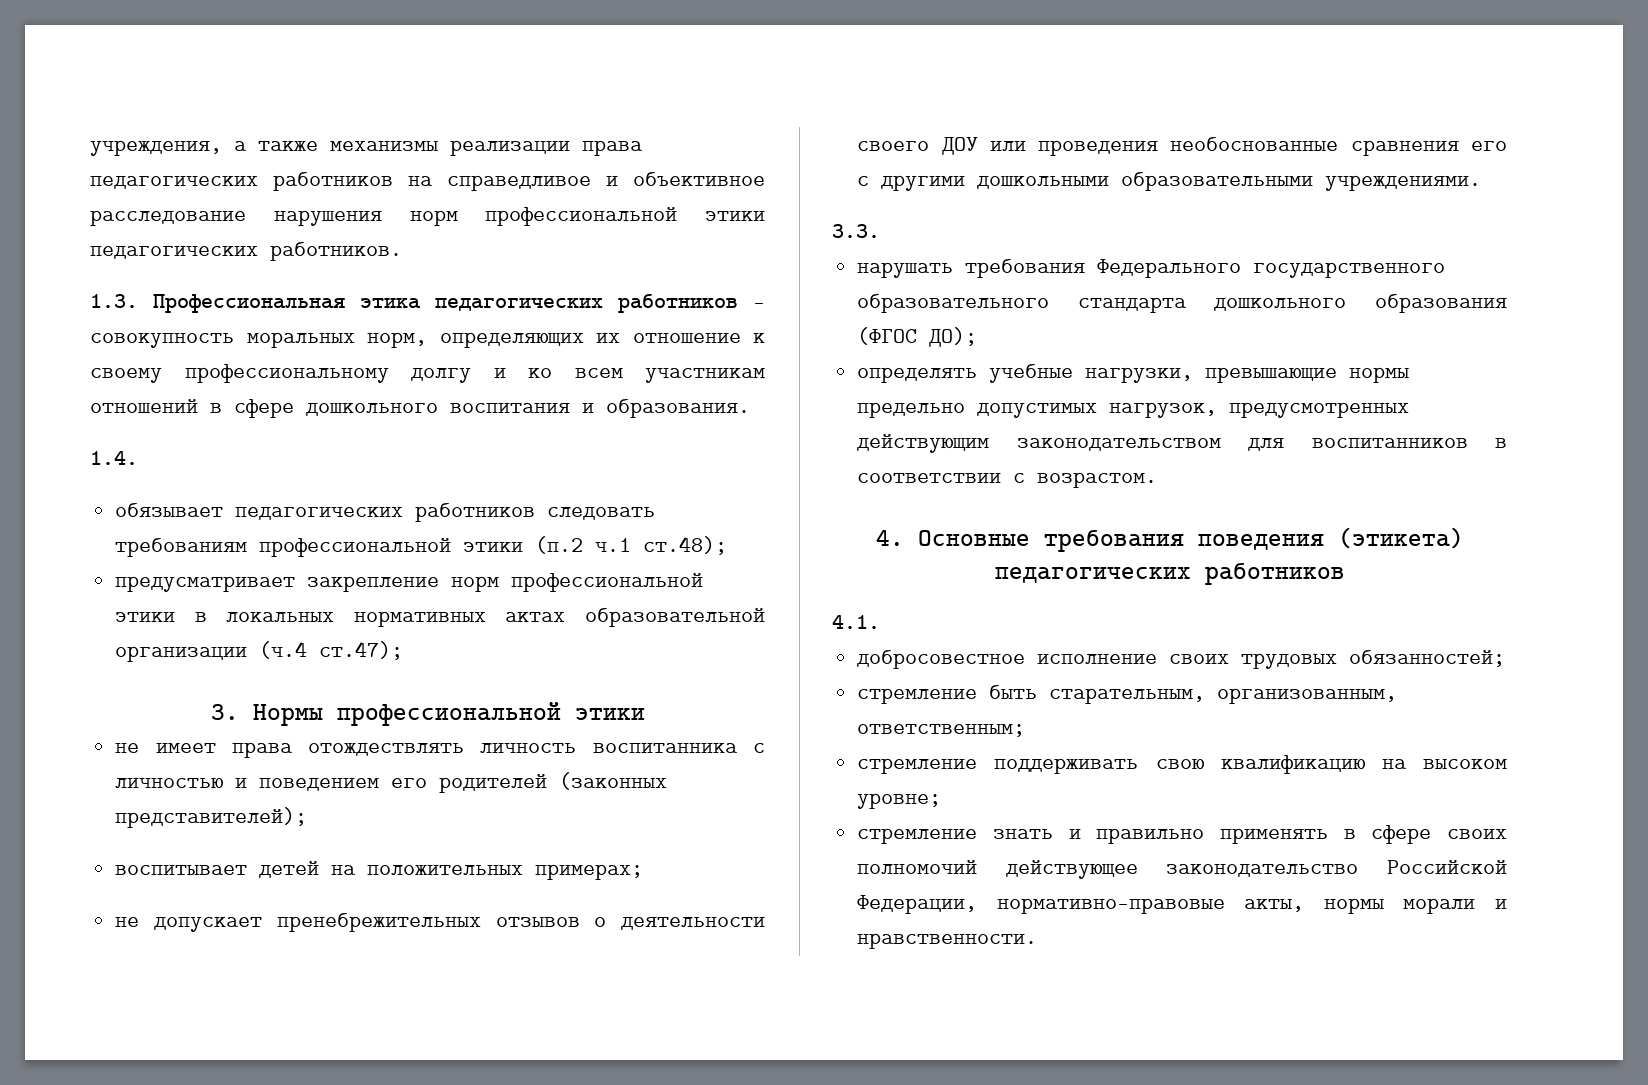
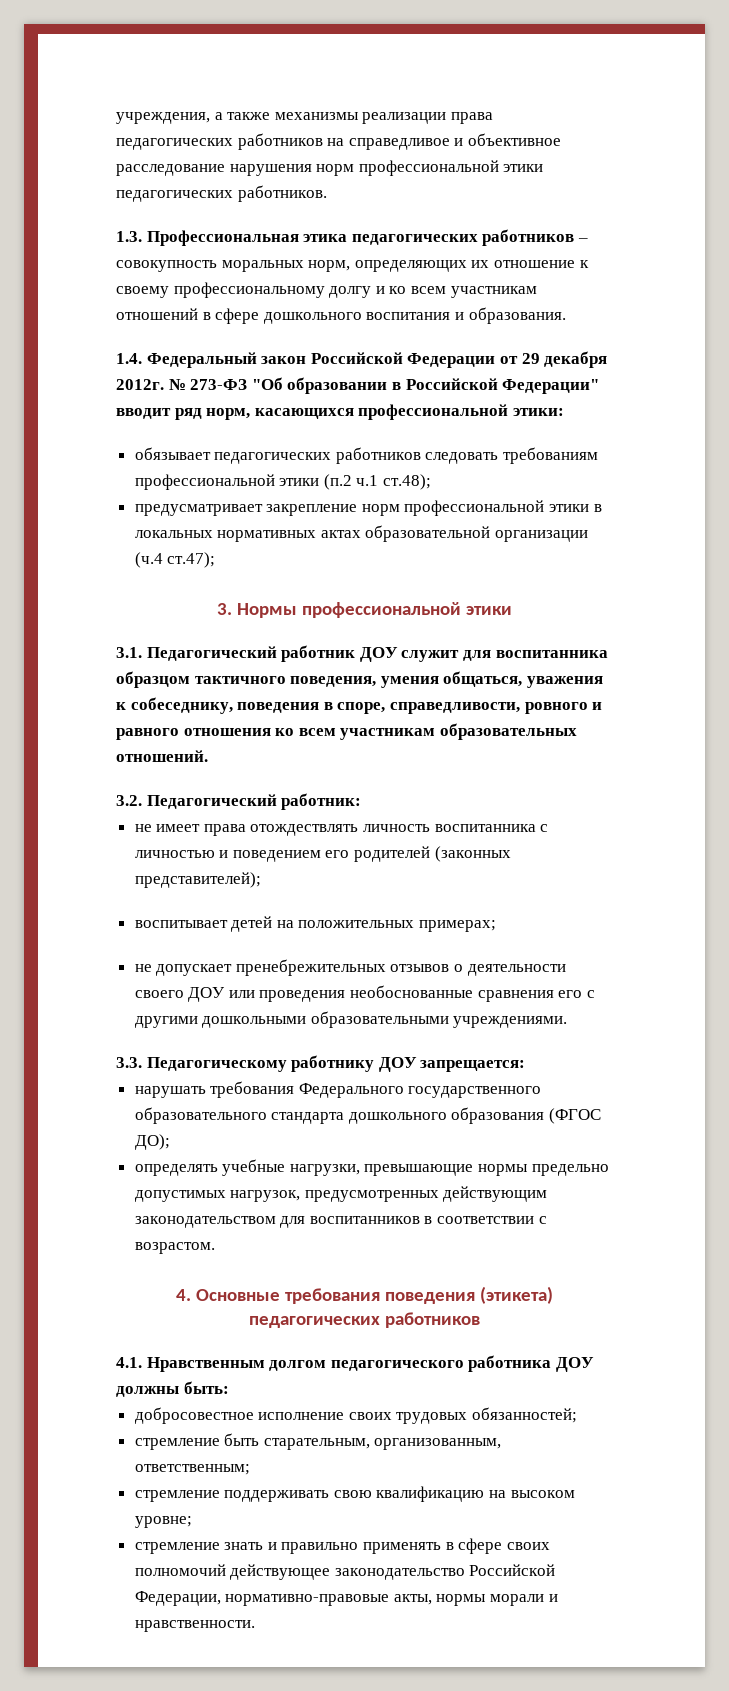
- 1.4.
+ 1.4. Федеральный закон Российской Федерации от 29 декабря 2012г. № 273-ФЗ "Об образовании в Российской Федерации" вводит ряд норм, касающихся профессиональной этики:
+ 3.1. Педагогический работник ДОУ служит для воспитанника образцом тактичного поведения, умения общаться, уважения к собеседнику, поведения в споре, справедливости, ровного и равного отношения ко всем участникам образовательных отношений.
+ 3.2. Педагогический работник:
- 3.3.
+ 3.3. Педагогическому работнику ДОУ запрещается:
- 4.1.
+ 4.1. Нравственным долгом педагогического работника ДОУ должны быть:

